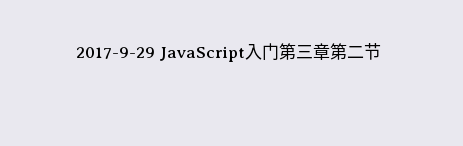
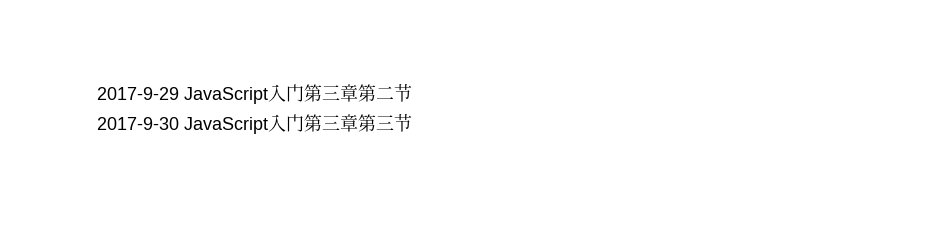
+ 2017-9-30 JavaScript入门第三章第三节

